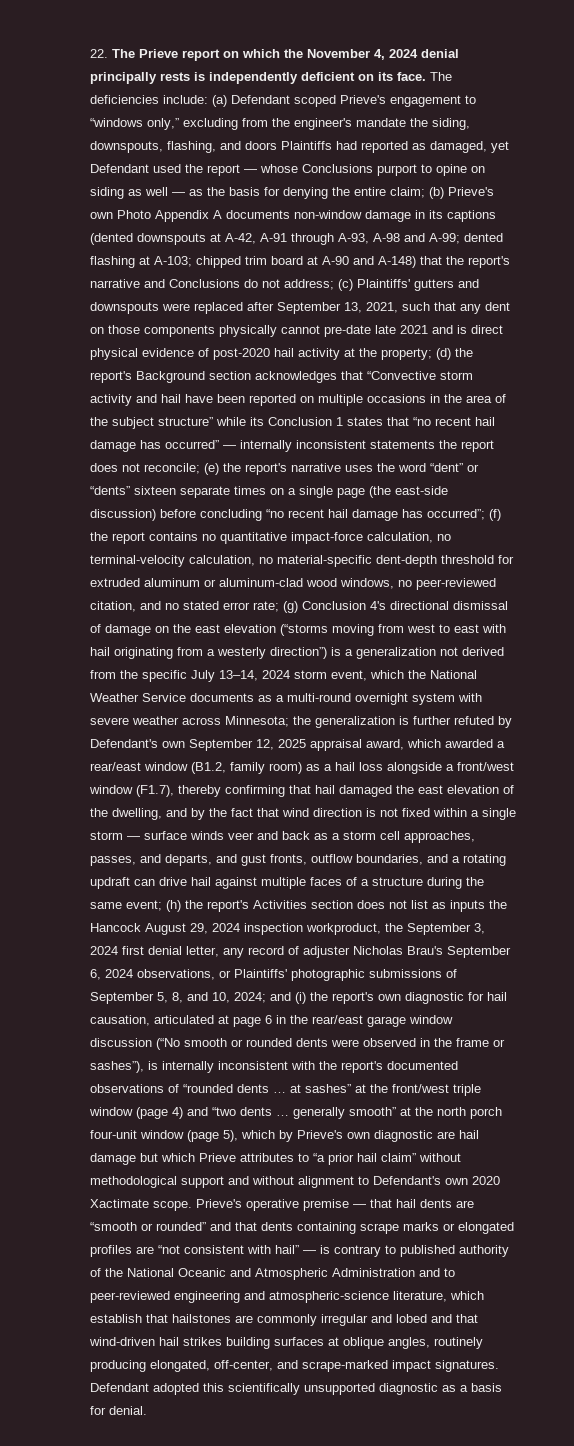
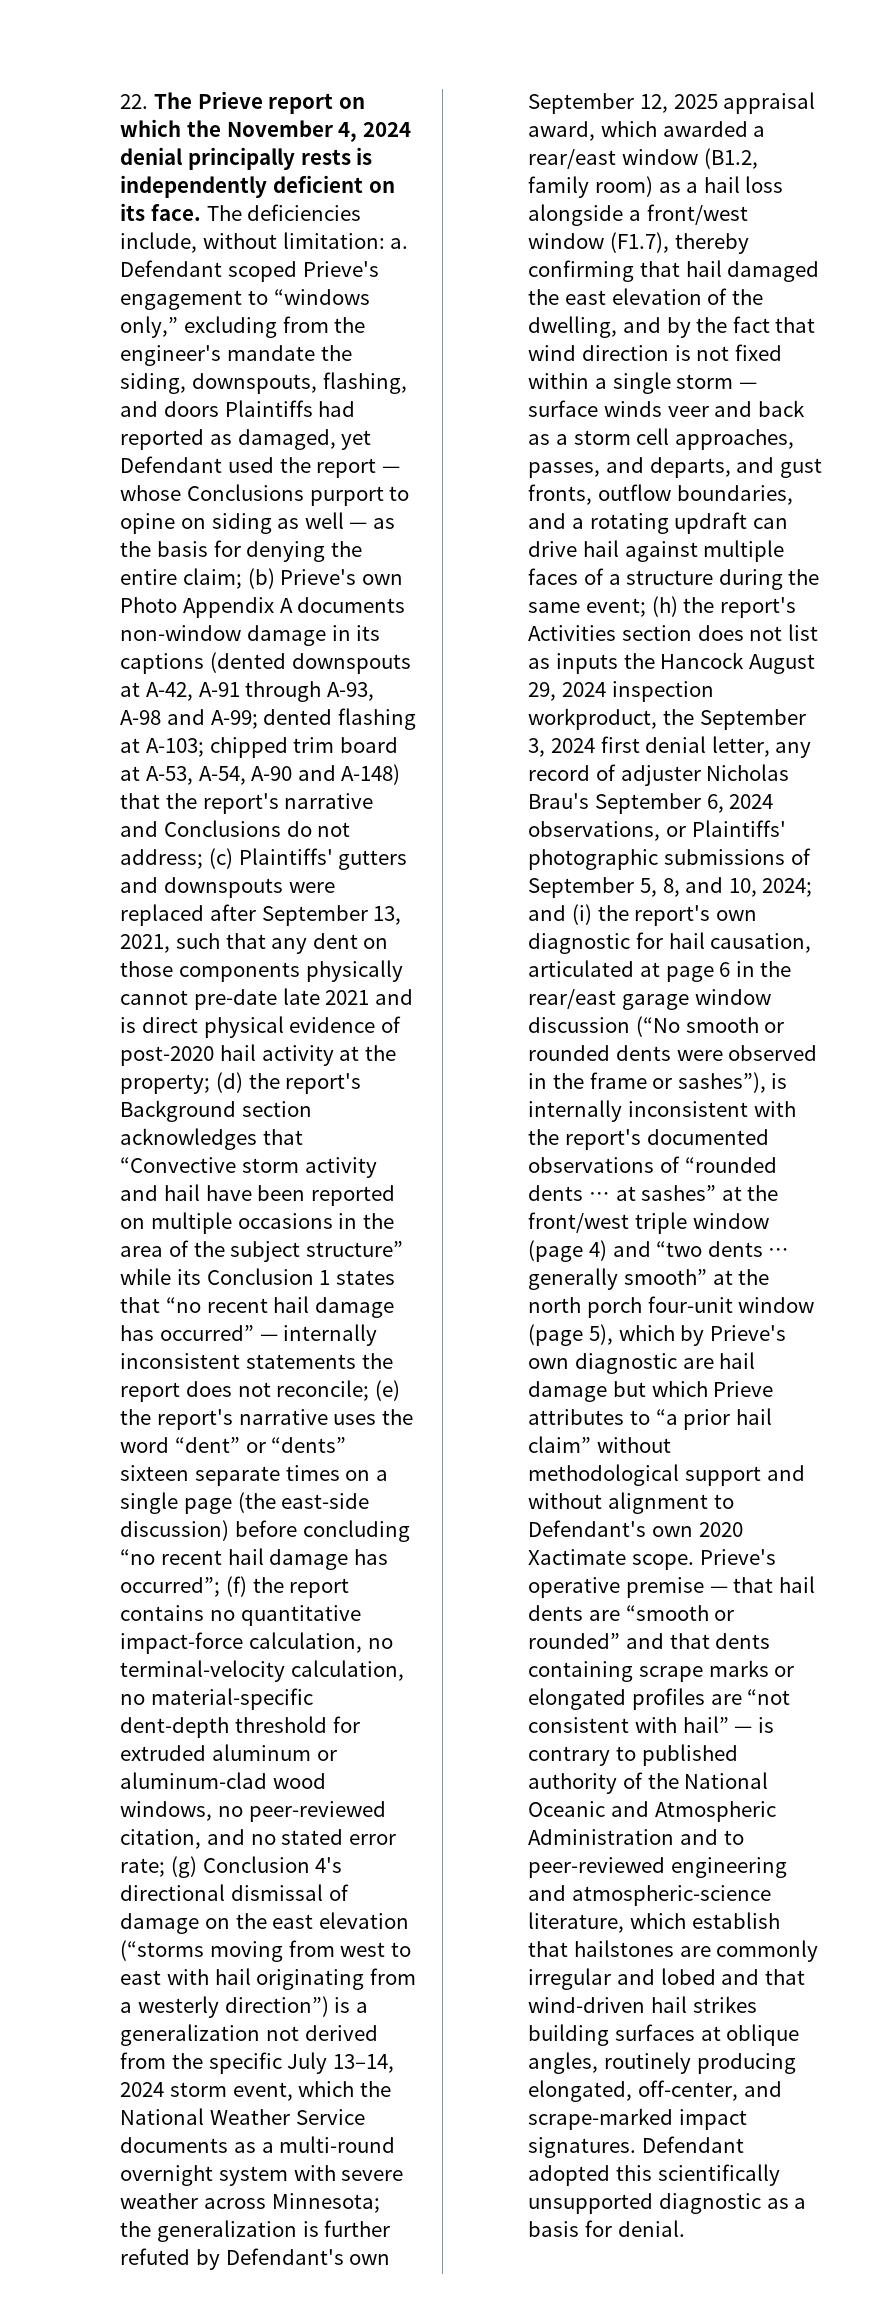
- The deficiencies include: (a) Defendant scoped Prieve's engagement to “windows only,” excluding from the engineer's mandate the siding, downspouts, flashing, and doors Plaintiffs had reported as damaged, yet Defendant used the report — whose Conclusions purport to opine on siding as well — as the basis for denying the entire claim;
+ The deficiencies include, without limitation: a. Defendant scoped Prieve's engagement to “windows only,” excluding from the engineer's mandate the siding, downspouts, flashing, and doors Plaintiffs had reported as damaged, yet Defendant used the report — whose Conclusions purport to opine on siding as well — as the basis for denying the entire claim;
- chipped trim board at A-90 and A-148) that the report's narrative and Conclusions do not address;
+ chipped trim board at A-53, A-54, A-90 and A-148) that the report's narrative and Conclusions do not address;

